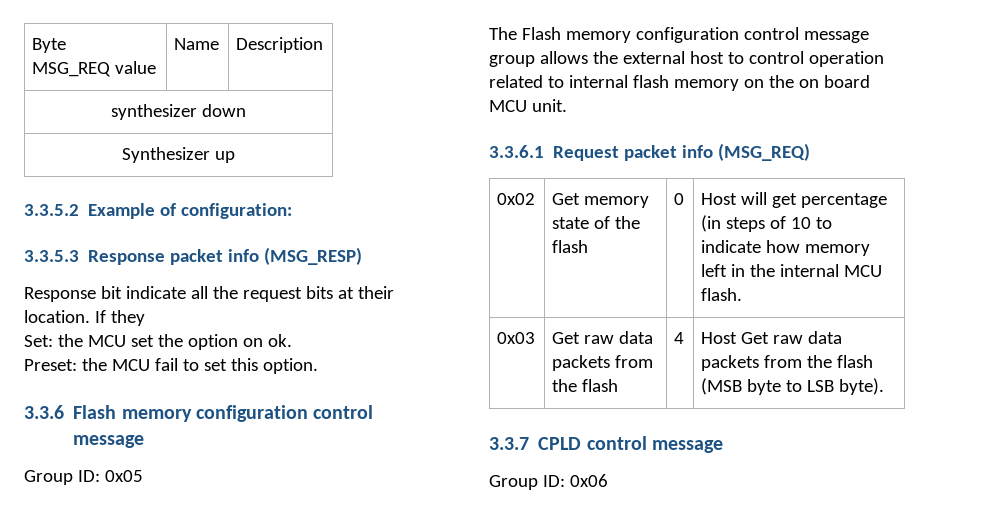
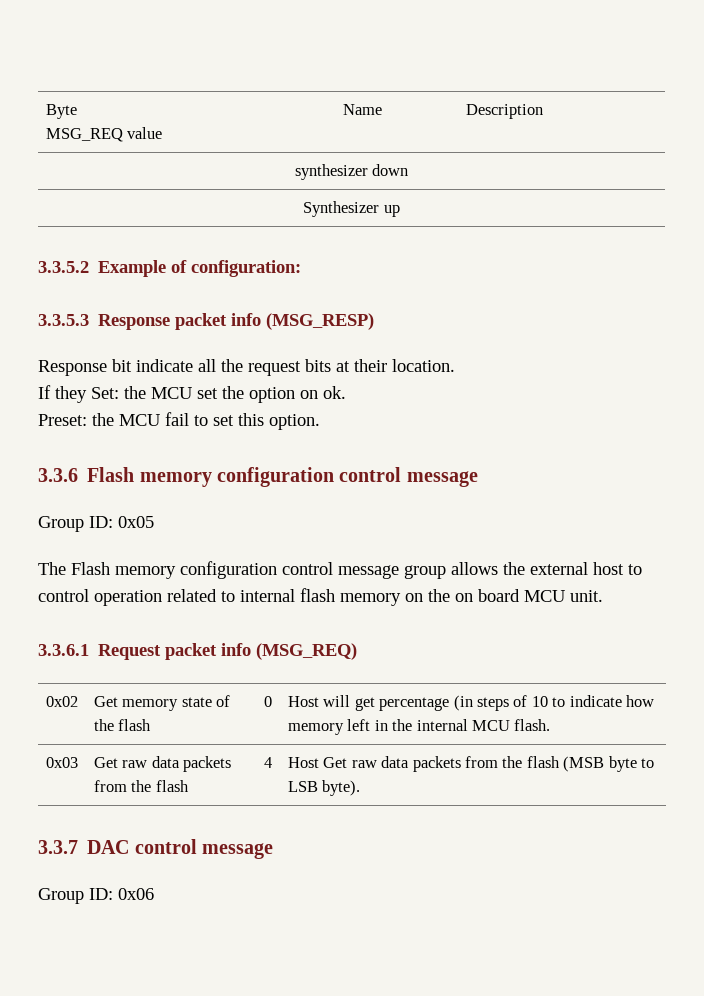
- Response bit indicate all the request bits at their location. If they
- Set: the MCU set the option on ok.
+ Response bit indicate all the request bits at their location.
+ If they Set: the MCU set the option on ok.
- 3.3.7 CPLD control message
+ 3.3.7 DAC control message

